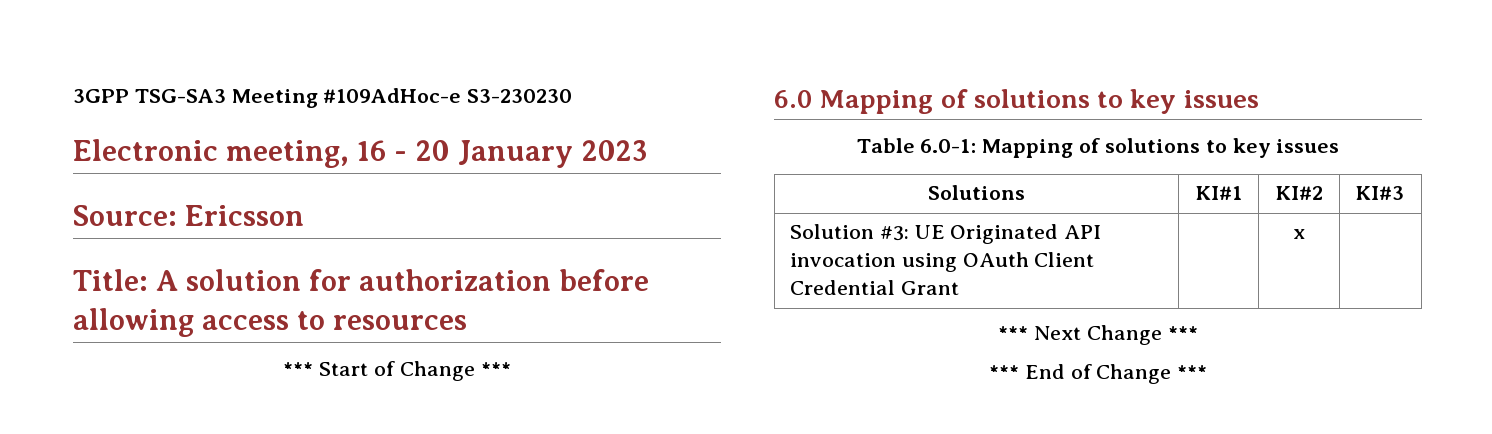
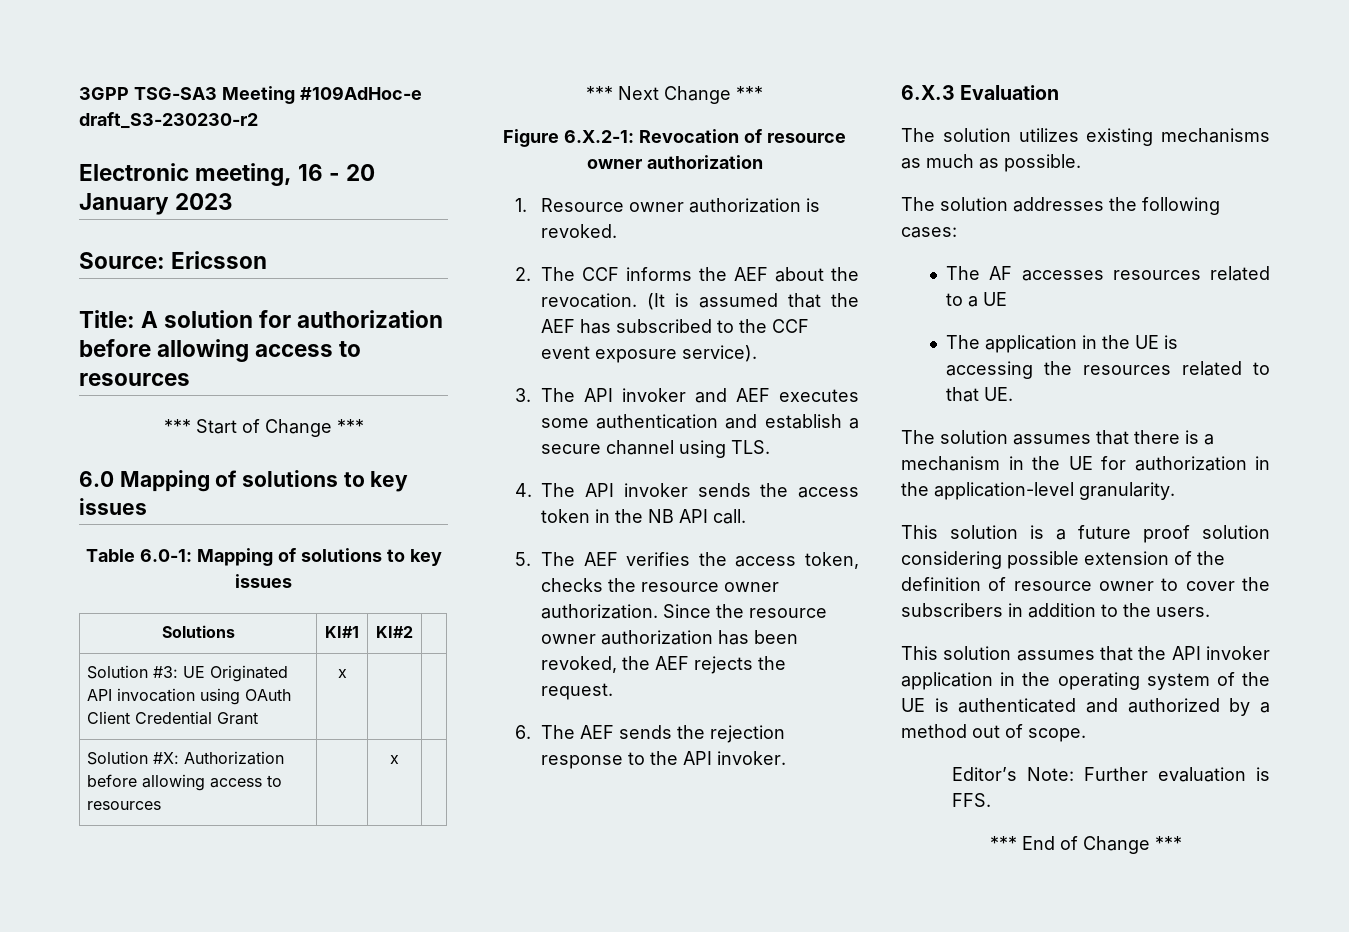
- 3GPP TSG-SA3 Meeting #109AdHoc-e S3-230230
+ 3GPP TSG-SA3 Meeting #109AdHoc-e draft_S3-230230-r2
- Solutions | KI#1 | KI#2 | KI#3
+ Solutions | KI#1 | KI#2 |
- Solution #3: UE Originated API invocation using OAuth Client Credential Grant | | x |
+ Solution #3: UE Originated API invocation using OAuth Client Credential Grant | x | |
+ Solution #X: Authorization before allowing access to resources | | x |
+ Figure 6.X.2-1: Revocation of resource owner authorization
+ 1. Resource owner authorization is revoked.
+ 2. The CCF informs the AEF about the revocation. (It is assumed that the AEF has subscribed to the CCF event exposure service).
+ 3. The API invoker and AEF executes some authentication and establish a secure channel using TLS.
+ 4. The API invoker sends the access token in the NB API call.
+ 5. The AEF verifies the access token, checks the resource owner authorization. Since the resource owner authorization has been revoked, the AEF rejects the request.
+ 6. The AEF sends the rejection response to the API invoker.
+ 6.X.3 Evaluation
+ The solution utilizes existing mechanisms as much as possible.
+ The solution addresses the following cases:
+ The AF accesses resources related to a UE
+ The application in the UE is accessing the resources related to that UE.
+ The solution assumes that there is a mechanism in the UE for authorization in the application-level granularity.
+ This solution is a future proof solution considering possible extension of the definition of resource owner to cover the subscribers in addition to the users.
+ This solution assumes that the API invoker application in the operating system of the UE is authenticated and authorized by a method out of scope.
+ Editor’s Note: Further evaluation is FFS.

